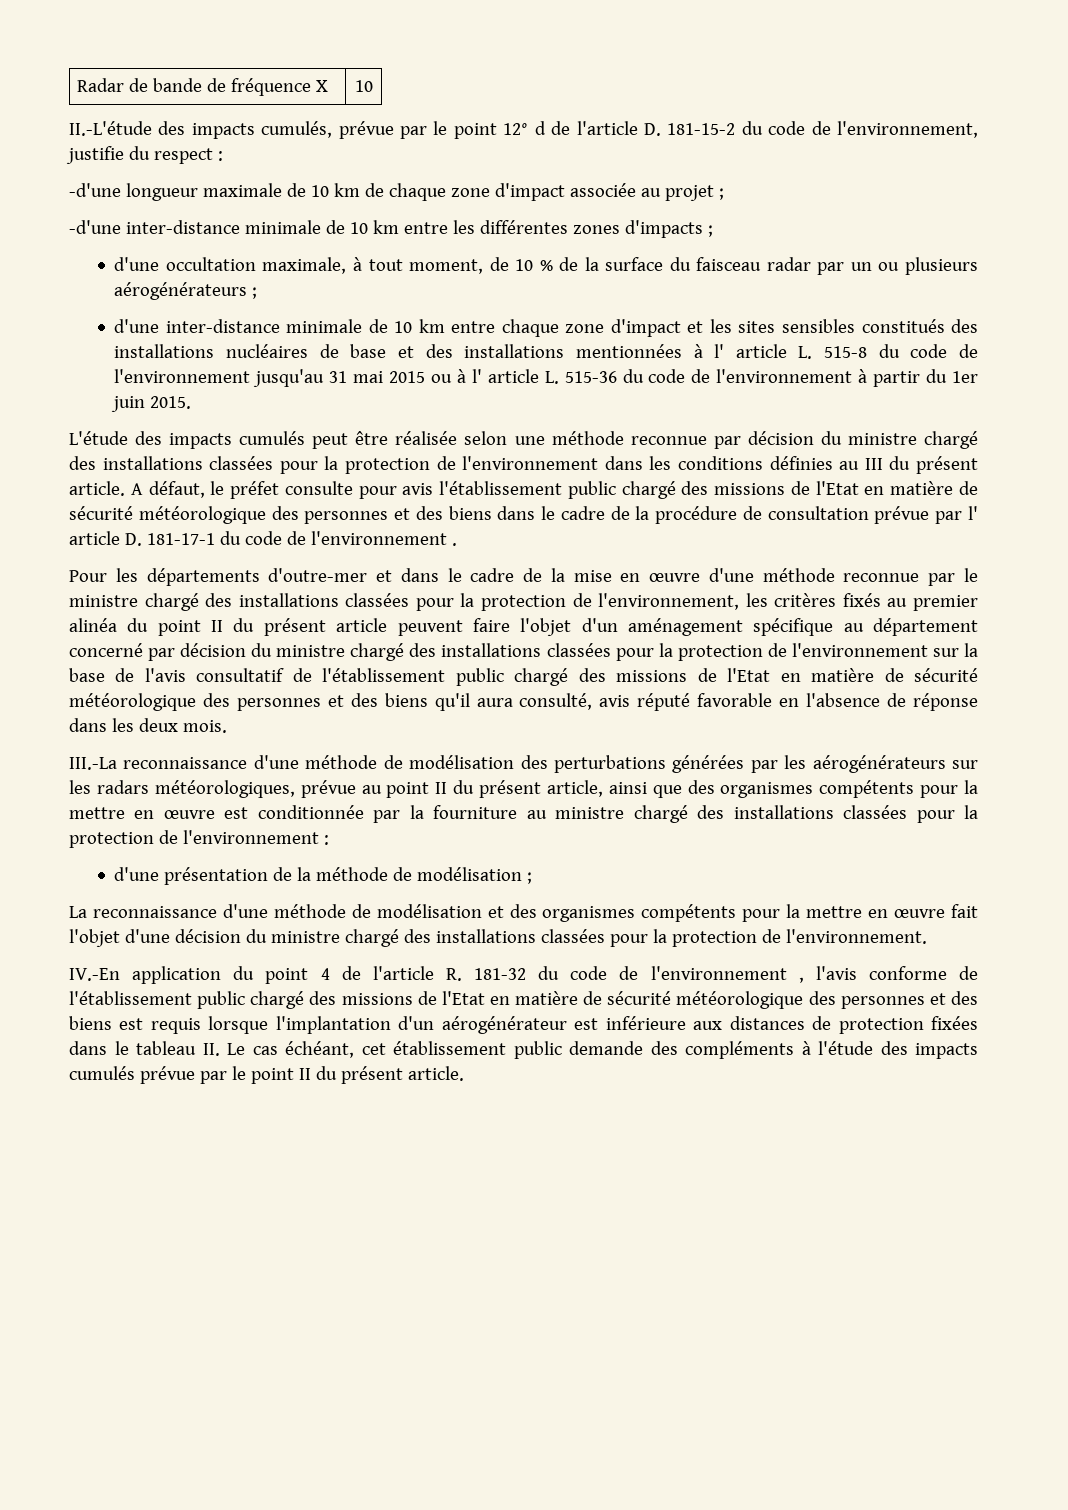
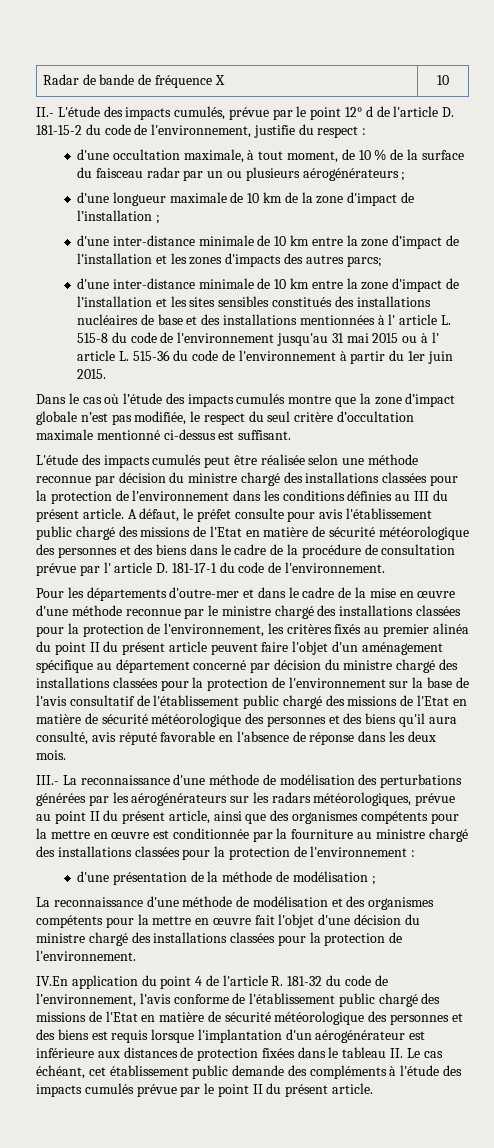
- II.-L'étude des impacts cumulés, prévue par le point 12° d de l'article D. 181-15-2 du code de l'environnement, justifie du respect :
+ II.- L'étude des impacts cumulés, prévue par le point 12° d de l'article D. 181-15-2 du code de l'environnement, justifie du respect :
- -d'une longueur maximale de 10 km de chaque zone d'impact associée au projet ;
- -d'une inter-distance minimale de 10 km entre les différentes zones d'impacts ;
- d'une inter-distance minimale de 10 km entre chaque zone d'impact et les sites sensibles constitués des installations nucléaires de base et des installations mentionnées à l' article L. 515-8 du code de l'environnement jusqu'au 31 mai 2015 ou à l' article L. 515-36 du code de l'environnement à partir du 1er juin 2015.
+ d'une longueur maximale de 10 km de la zone d'impact de l’installation ;
+ d'une inter-distance minimale de 10 km entre la zone d’impact de l’installation et les zones d'impacts des autres parcs;
+ d'une inter-distance minimale de 10 km entre la zone d'impact de l’installation et les sites sensibles constitués des installations nucléaires de base et des installations mentionnées à l' article L. 515-8 du code de l'environnement jusqu'au 31 mai 2015 ou à l' article L. 515-36 du code de l'environnement à partir du 1er juin 2015.
+ Dans le cas où l’étude des impacts cumulés montre que la zone d’impact globale n’est pas modifiée, le respect du seul critère d’occultation maximale mentionné ci-dessus est suffisant.
- A défaut, le préfet consulte pour avis l'établissement public chargé des missions de l'Etat en matière de sécurité météorologique des personnes et des biens dans le cadre de la procédure de consultation prévue par l' article D. 181-17-1 du code de l'environnement .
+ A défaut, le préfet consulte pour avis l'établissement public chargé des missions de l'Etat en matière de sécurité météorologique des personnes et des biens dans le cadre de la procédure de consultation prévue par l' article D. 181-17-1 du code de l'environnement.
- III.-La reconnaissance d'une méthode de modélisation des perturbations générées par les aérogénérateurs sur les radars météorologiques, prévue au point II du présent article, ainsi que des organismes compétents pour la mettre en œuvre est conditionnée par la fourniture au ministre chargé des installations classées pour la protection de l'environnement :
+ III.- La reconnaissance d'une méthode de modélisation des perturbations générées par les aérogénérateurs sur les radars météorologiques, prévue au point II du présent article, ainsi que des organismes compétents pour la mettre en œuvre est conditionnée par la fourniture au ministre chargé des installations classées pour la protection de l'environnement :
- IV.-En application du point 4 de l'article R. 181-32 du code de l'environnement , l'avis conforme de l'établissement public chargé des missions de l'Etat en matière de sécurité météorologique des personnes et des biens est requis lorsque l'implantation d'un aérogénérateur est inférieure aux distances de protection fixées dans le tableau II. Le cas échéant, cet établissement public demande des compléments à l'étude des impacts cumulés prévue par le point II du présent article.
+ IV.En application du point 4 de l'article R. 181-32 du code de l'environnement, l'avis conforme de l'établissement public chargé des missions de l'Etat en matière de sécurité météorologique des personnes et des biens est requis lorsque l'implantation d'un aérogénérateur est inférieure aux distances de protection fixées dans le tableau II. Le cas échéant, cet établissement public demande des compléments à l'étude des impacts cumulés prévue par le point II du présent article.

